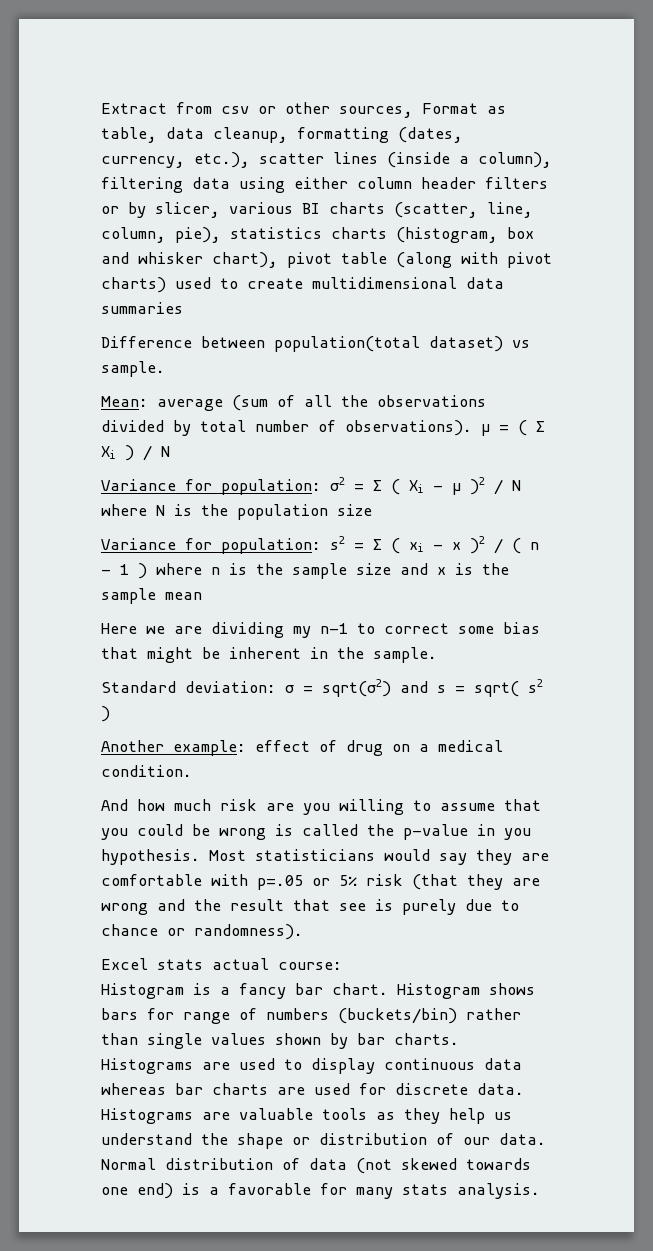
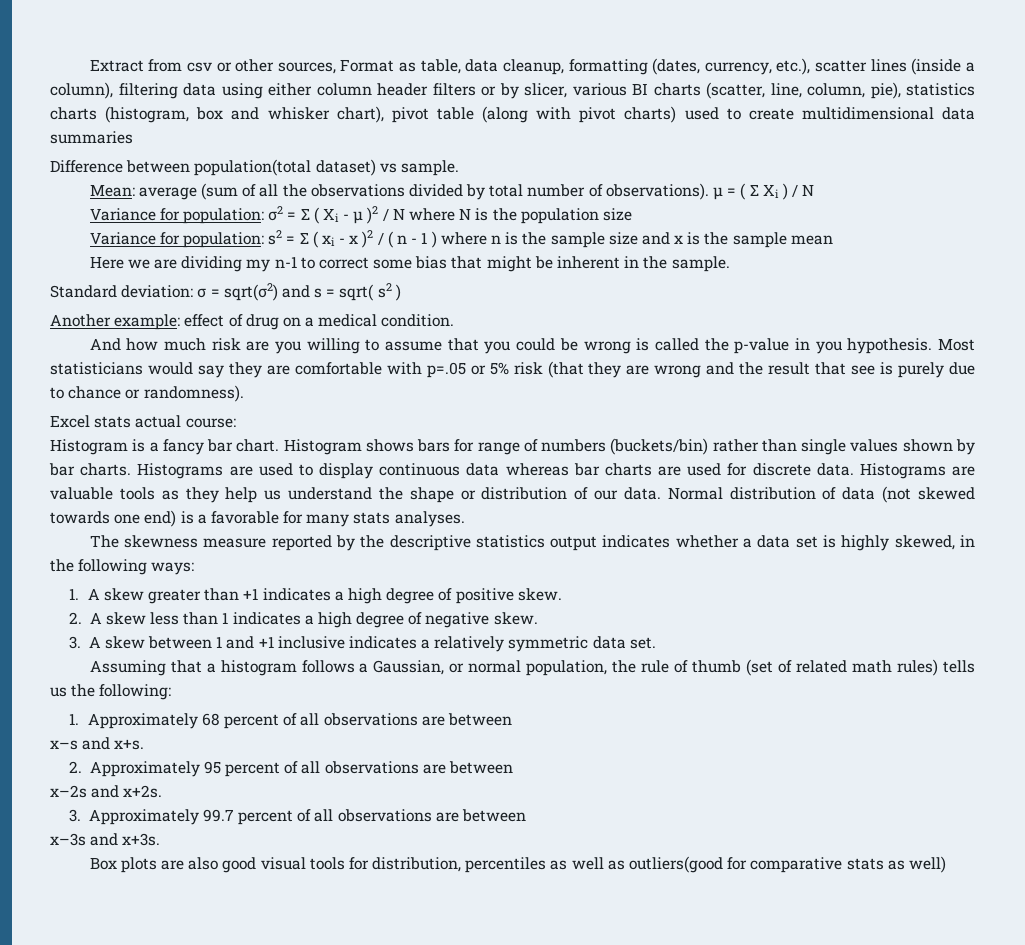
- Normal distribution of data (not skewed towards one end) is a favorable for many stats analysis.
+ Normal distribution of data (not skewed towards one end) is a favorable for many stats analyses.
+ The skewness measure reported by the descriptive statistics output indicates whether a data set is highly skewed, in the following ways:
+ 1. A skew greater than +1 indicates a high degree of positive skew.
+ 2. A skew less than 1 indicates a high degree of negative skew.
+ 3. A skew between 1 and +1 inclusive indicates a relatively symmetric data set.
+ Assuming that a histogram follows a Gaussian, or normal population, the rule of thumb (set of related math rules) tells us the following:
+ 1. Approximately 68 percent of all observations are between
+ x–s and x+s.
+ 2. Approximately 95 percent of all observations are between
+ x–2s and x+2s.
+ 3. Approximately 99.7 percent of all observations are between
+ x–3s and x+3s.
+ Box plots are also good visual tools for distribution, percentiles as well as outliers(good for comparative stats as well)

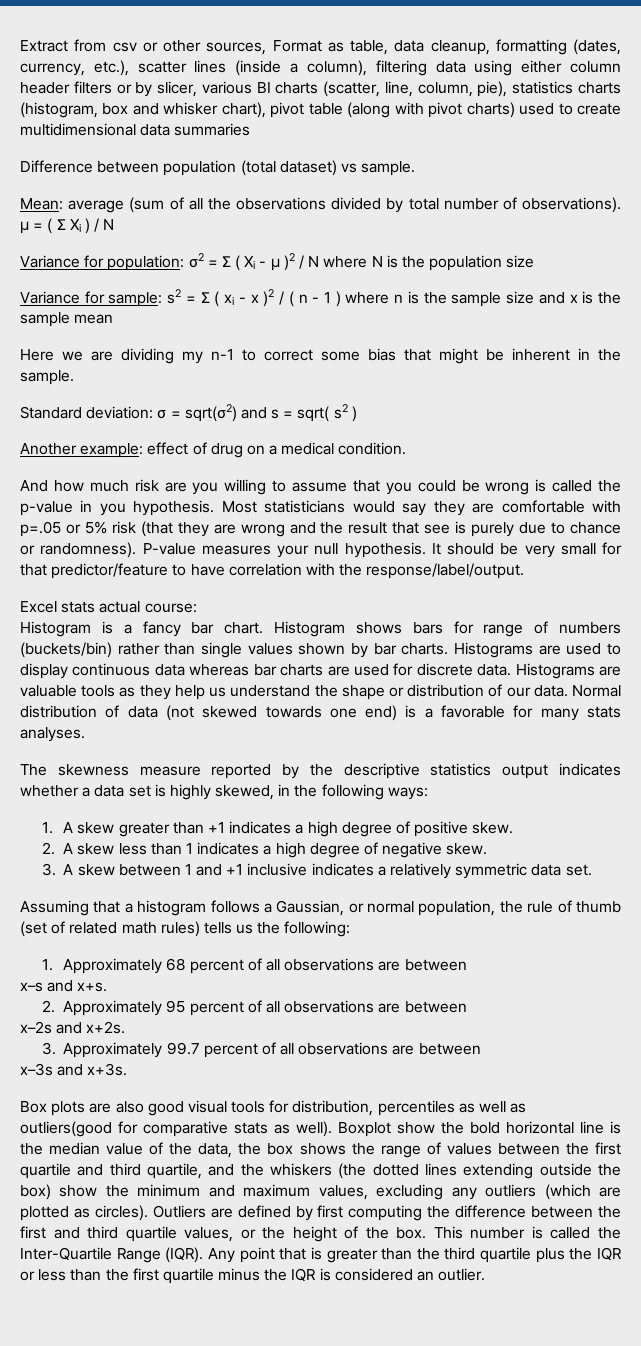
- Difference between population(total dataset) vs sample.
+ Difference between population (total dataset) vs sample.
- Variance for population: s2 = Σ ( xi - x )2 / ( n - 1 ) where n is the sample size and x is the sample mean
+ Variance for sample: s2 = Σ ( xi - x )2 / ( n - 1 ) where n is the sample size and x is the sample mean
+ P-value measures your null hypothesis. It should be very small for that predictor/feature to have correlation with the response/label/output.
- Box plots are also good visual tools for distribution, percentiles as well as outliers(good for comparative stats as well)
+ Box plots are also good visual tools for distribution, percentiles as well as outliers(good for comparative stats as well). Boxplot show the bold horizontal line is the median value of the data, the box shows the range of values between the first quartile and third quartile, and the whiskers (the dotted lines extending outside the box) show the minimum and maximum values, excluding any outliers (which are plotted as circles). Outliers are defined by first computing the difference between the first and third quartile values, or the height of the box. This number is called the Inter-Quartile Range (IQR). Any point that is greater than the third quartile plus the IQR or less than the first quartile minus the IQR is considered an outlier.

